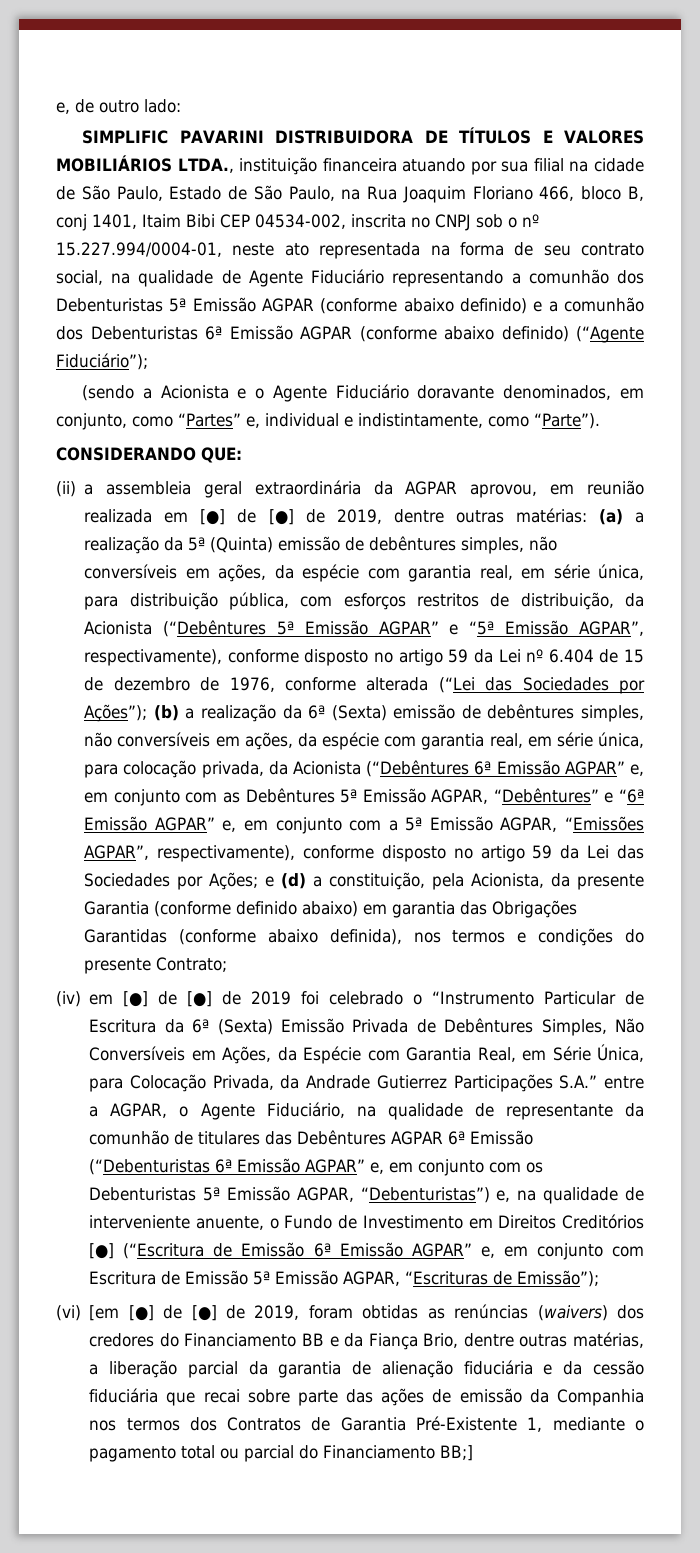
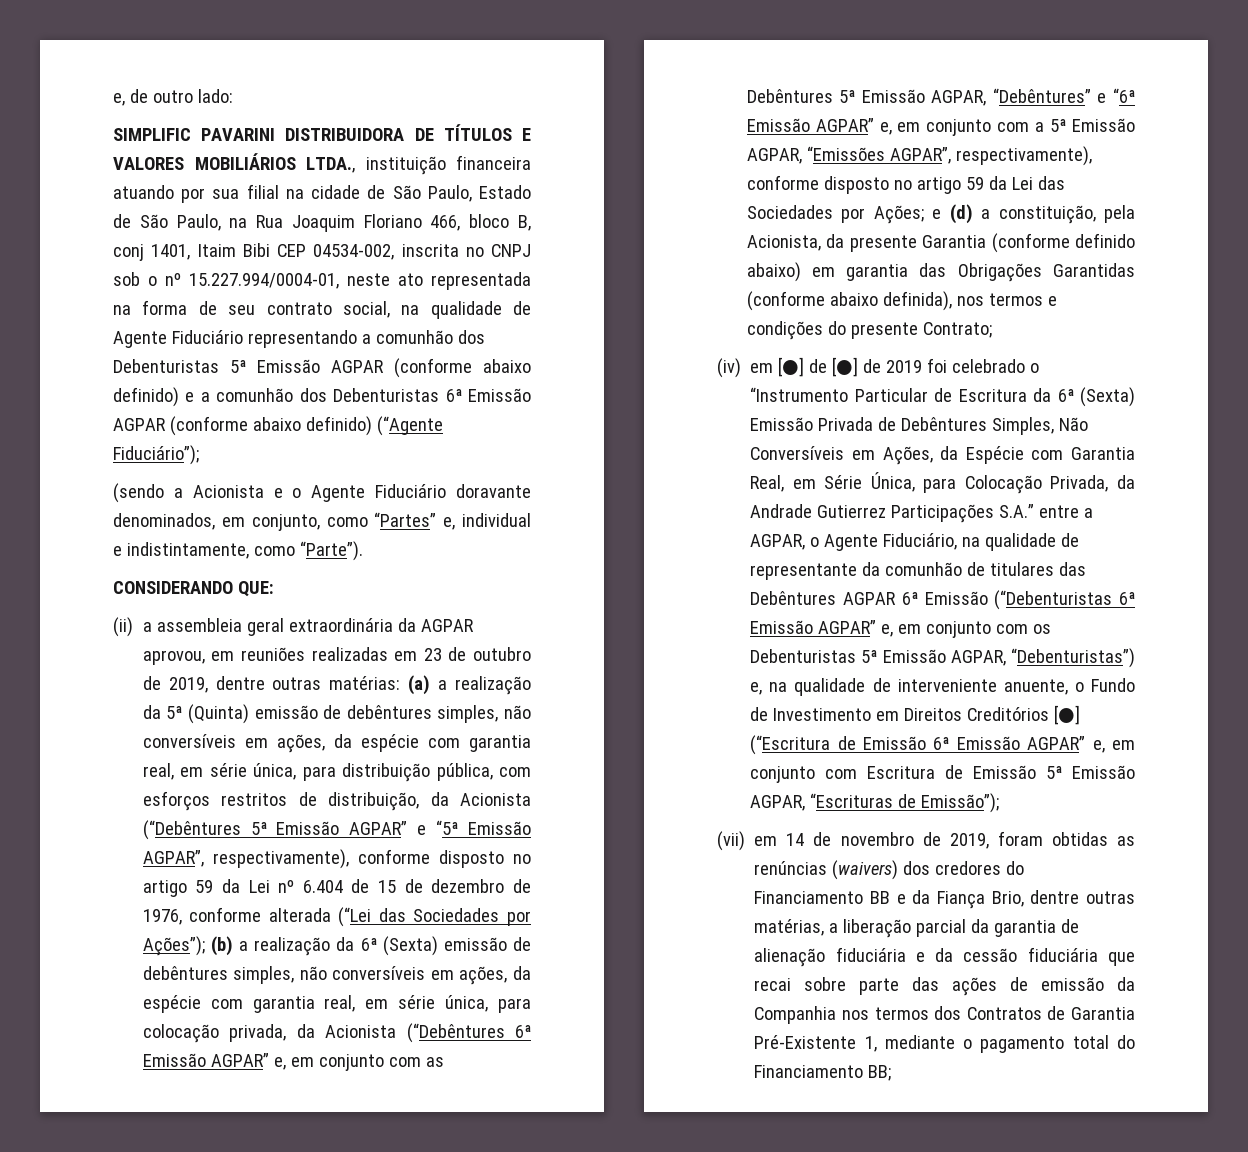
- (ii) a assembleia geral extraordinária da AGPAR aprovou, em reunião realizada em [●] de [●] de 2019, dentre outras matérias:
+ (ii) a assembleia geral extraordinária da AGPAR aprovou, em reuniões realizadas em 23 de outubro de 2019, dentre outras matérias:
- (vi) [em [●] de [●] de 2019, foram obtidas as renúncias (waivers) dos credores do Financiamento BB e da Fiança Brio, dentre outras matérias, a liberação parcial da garantia de alienação fiduciária e da cessão fiduciária que recai sobre parte das ações de emissão da Companhia nos termos dos Contratos de Garantia Pré-Existente 1, mediante o pagamento total ou parcial do Financiamento BB;]
+ (vii) em 14 de novembro de 2019, foram obtidas as renúncias (waivers) dos credores do Financiamento BB e da Fiança Brio, dentre outras matérias, a liberação parcial da garantia de alienação fiduciária e da cessão fiduciária que recai sobre parte das ações de emissão da Companhia nos termos dos Contratos de Garantia Pré-Existente 1, mediante o pagamento total do Financiamento BB;

